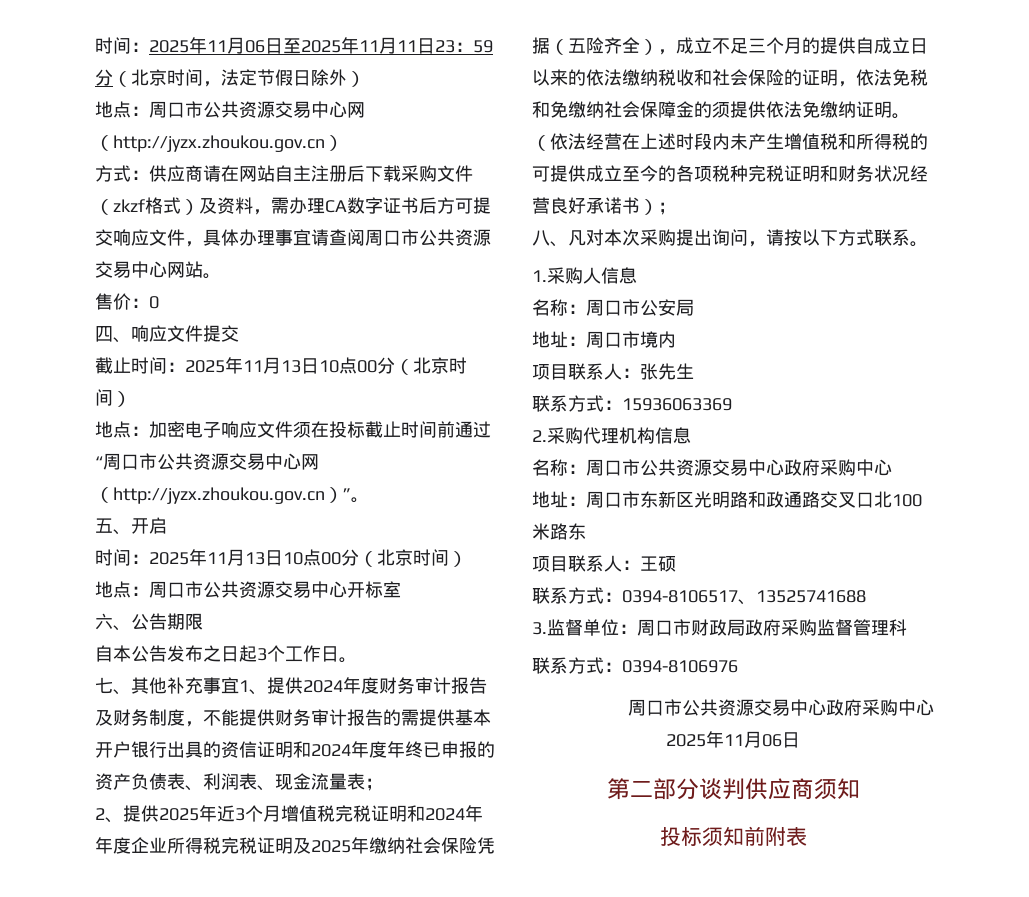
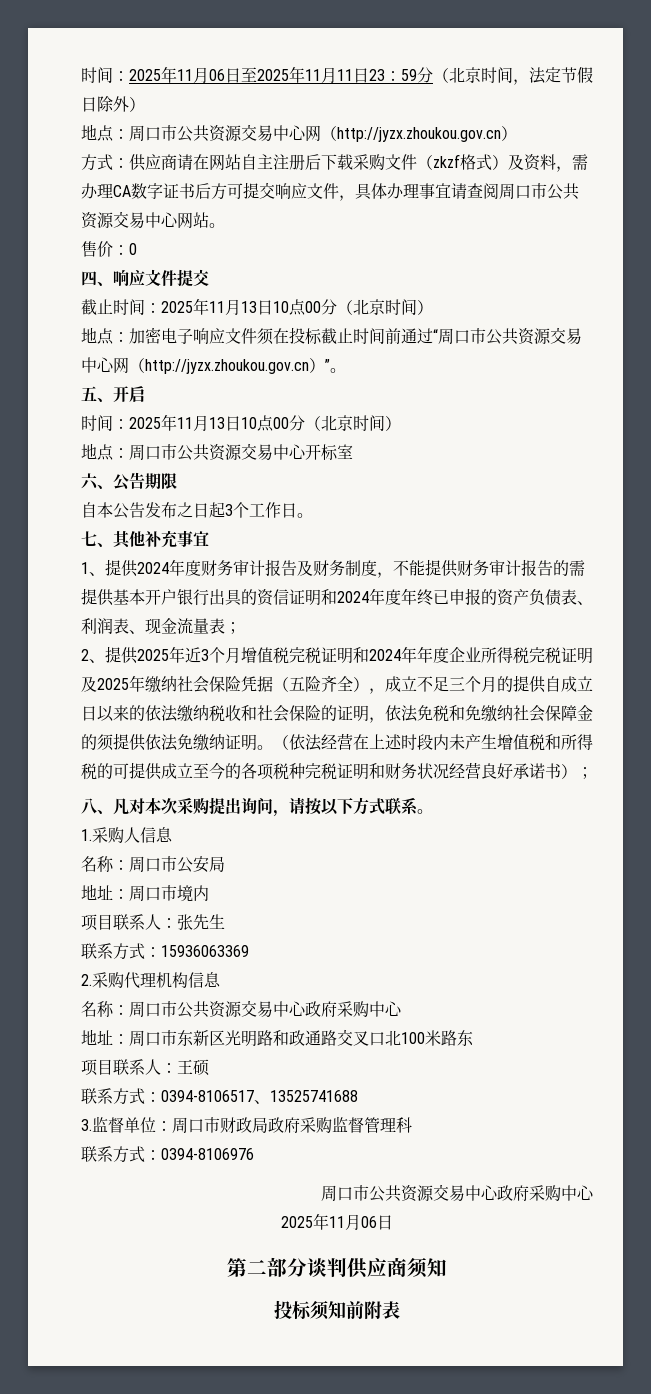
- 七、其他补充事宜1、提供2024年度财务审计报告及财务制度，不能提供财务审计报告的需提供基本开户银行出具的资信证明和2024年度年终已申报的资产负债表、利润表、现金流量表；
+ 七、其他补充事宜
+ 1、提供2024年度财务审计报告及财务制度，不能提供财务审计报告的需提供基本开户银行出具的资信证明和2024年度年终已申报的资产负债表、利润表、现金流量表；

